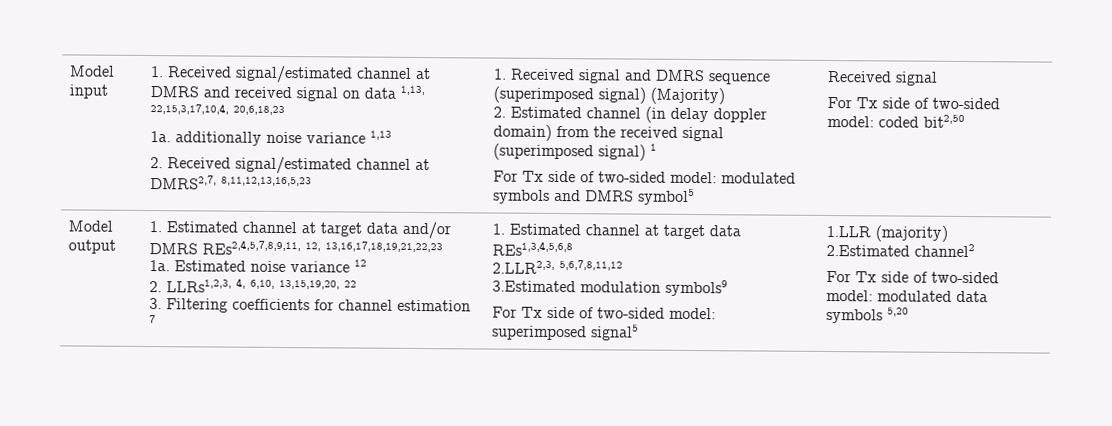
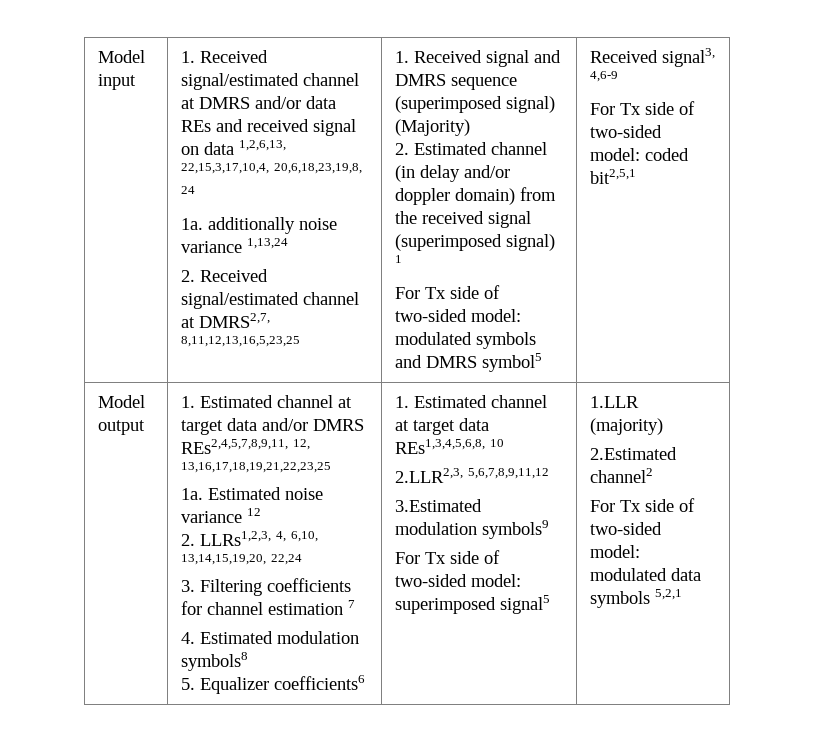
- 1. Received signal/estimated channel at DMRS and received signal on data 1,13, 22,15,3,17,10,4, 20,6,18,23
+ 1. Received signal/estimated channel at DMRS and/or data REs and received signal on data 1,2,6,13, 22,15,3,17,10,4, 20,6,18,23,19,8, 24
- 1a. additionally noise variance 1,13
+ 1a. additionally noise variance 1,13,24
- 2. Received signal/estimated channel at DMRS2,7, 8,11,12,13,16,5,23
+ 2. Received signal/estimated channel at DMRS2,7, 8,11,12,13,16,5,23,25
- 2. Estimated channel (in delay doppler domain) from the received signal (superimposed signal) 1
+ 2. Estimated channel (in delay and/or doppler domain) from the received signal (superimposed signal) 1
- For Tx side of two-sided model: modulated symbols and DMRS symbol5 | Received signal
+ For Tx side of two-sided model: modulated symbols and DMRS symbol5 | Received signal3, 4,6-9
- For Tx side of two-sided model: coded bit2,50
+ For Tx side of two-sided model: coded bit2,5,1
- 1. Estimated channel at target data and/or DMRS REs2,4,5,7,8,9,11, 12, 13,16,17,18,19,21,22,23
+ 1. Estimated channel at target data and/or DMRS REs2,4,5,7,8,9,11, 12, 13,16,17,18,19,21,22,23,25
- 2. LLRs1,2,3, 4, 6,10, 13,15,19,20, 22
+ 2. LLRs1,2,3, 4, 6,10, 13,14,15,19,20, 22,24
- 1. Estimated channel at target data REs1,3,4,5,6,8
+ 4. Estimated modulation symbols8
+ 5. Equalizer coefficients6 | 1. Estimated channel at target data REs1,3,4,5,6,8, 10
- 2.LLR2,3, 5,6,7,8,11,12
+ 2.LLR2,3, 5,6,7,8,9,11,12
- For Tx side of two-sided model: modulated data symbols 5,20
+ For Tx side of two-sided model: modulated data symbols 5,2,1

